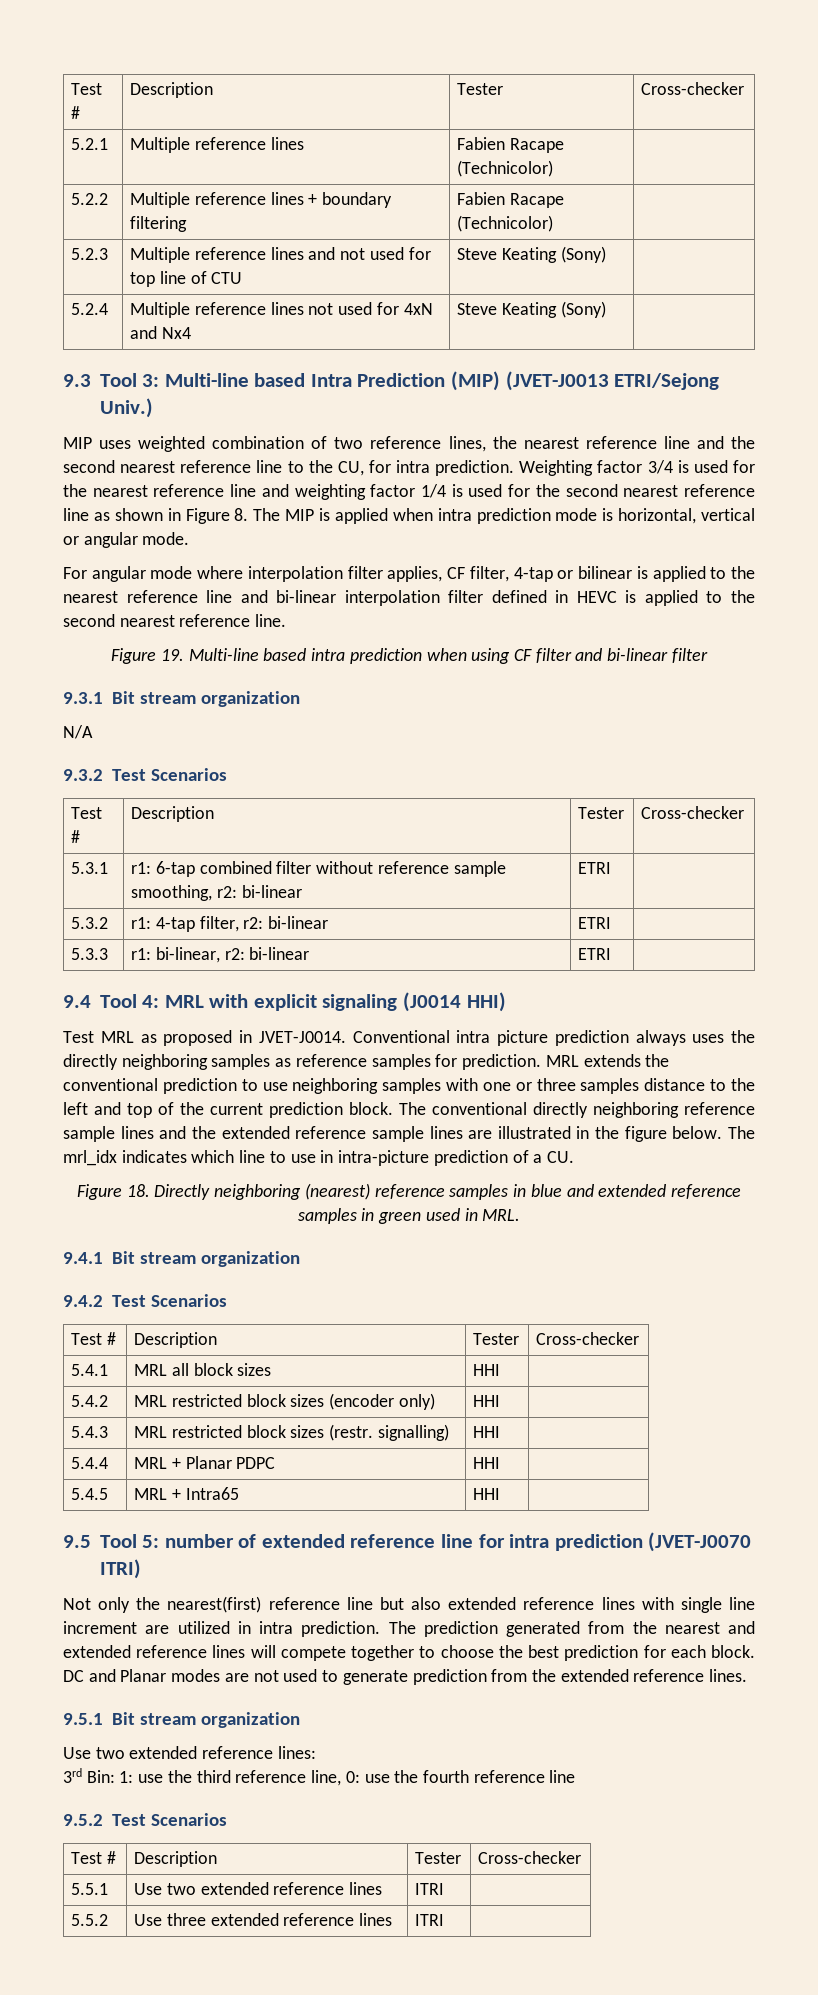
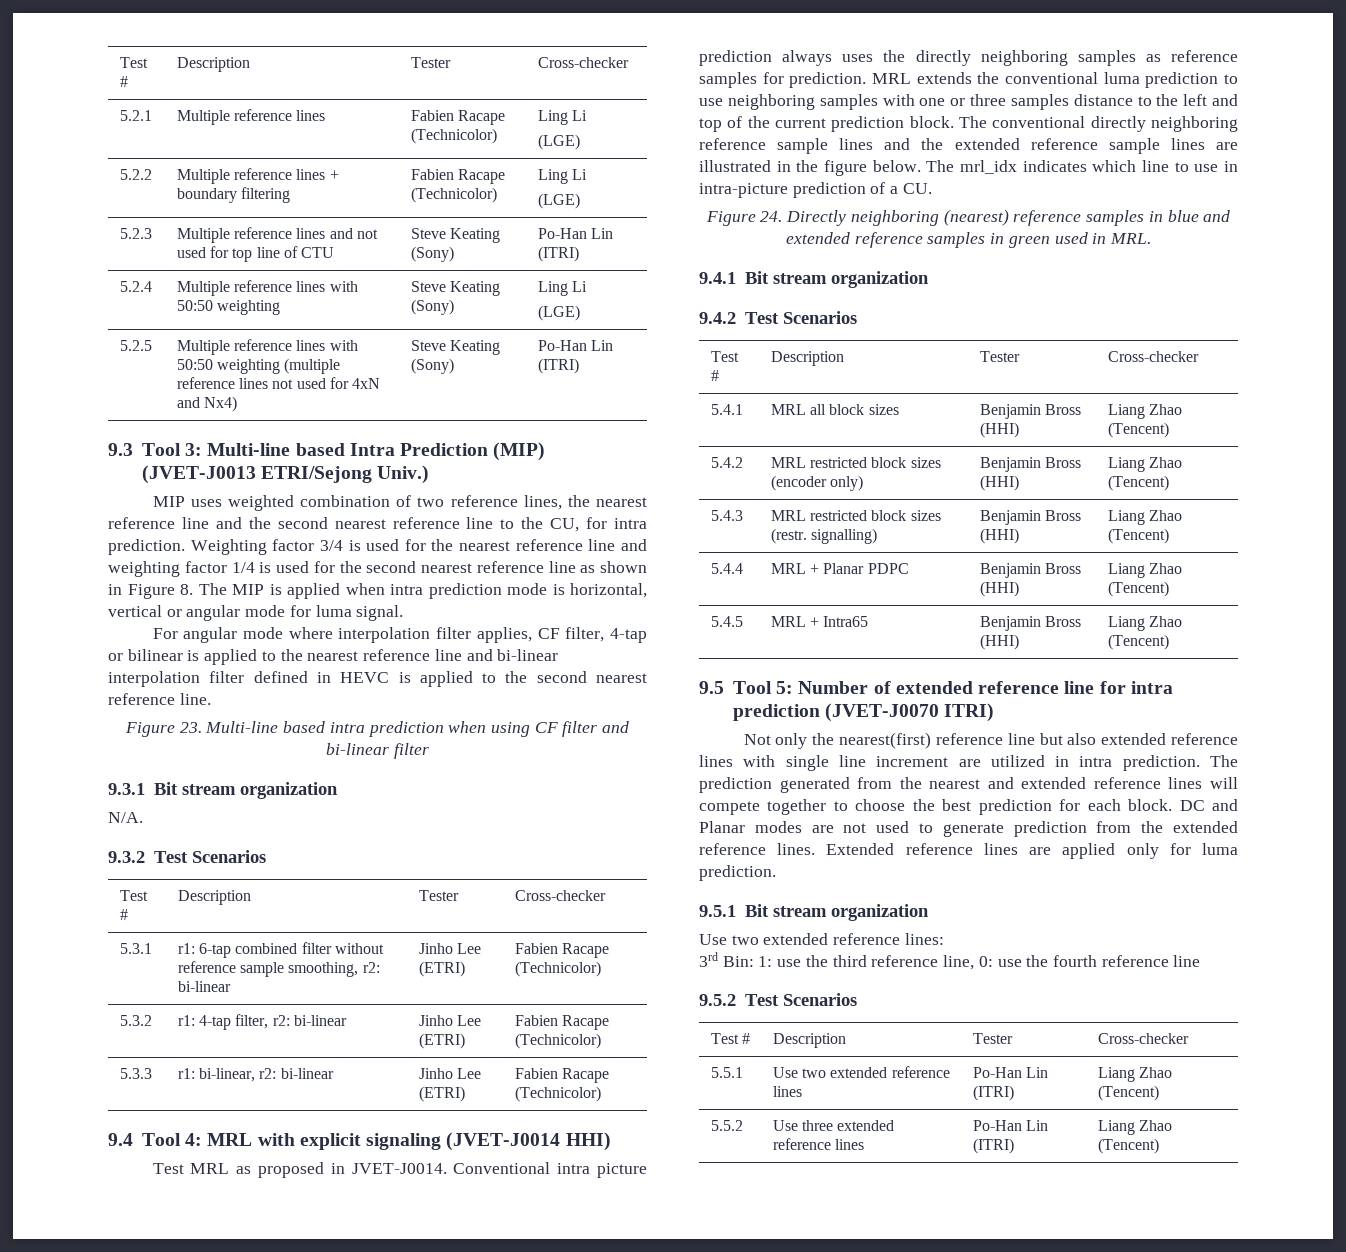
- 5.2.1 | Multiple reference lines | Fabien Racape (Technicolor) |
+ 5.2.1 | Multiple reference lines | Fabien Racape (Technicolor) | Ling Li
+ (LGE)
- 5.2.2 | Multiple reference lines + boundary filtering | Fabien Racape (Technicolor) |
+ 5.2.2 | Multiple reference lines + boundary filtering | Fabien Racape (Technicolor) | Ling Li
+ (LGE)
- 5.2.3 | Multiple reference lines and not used for top line of CTU | Steve Keating (Sony) |
+ 5.2.3 | Multiple reference lines and not used for top line of CTU | Steve Keating (Sony) | Po-Han Lin (ITRI)
- 5.2.4 | Multiple reference lines not used for 4xN and Nx4 | Steve Keating (Sony) |
+ 5.2.4 | Multiple reference lines with 50:50 weighting | Steve Keating (Sony) | Ling Li
+ (LGE)
+ 5.2.5 | Multiple reference lines with 50:50 weighting (multiple reference lines not used for 4xN and Nx4) | Steve Keating (Sony) | Po-Han Lin (ITRI)
- Weighting factor 3/4 is used for the nearest reference line and weighting factor 1/4 is used for the second nearest reference line as shown in Figure 8. The MIP is applied when intra prediction mode is horizontal, vertical or angular mode.
+ Weighting factor 3/4 is used for the nearest reference line and weighting factor 1/4 is used for the second nearest reference line as shown in Figure 8. The MIP is applied when intra prediction mode is horizontal, vertical or angular mode for luma signal.
- Figure 19. Multi-line based intra prediction when using CF filter and bi-linear filter
+ Figure 23. Multi-line based intra prediction when using CF filter and bi-linear filter
- N/A
+ N/A.
- 5.3.1 | r1: 6-tap combined filter without reference sample smoothing, r2: bi-linear | ETRI |
+ 5.3.1 | r1: 6-tap combined filter without reference sample smoothing, r2: bi-linear | Jinho Lee (ETRI) | Fabien Racape (Technicolor)
- 5.3.2 | r1: 4-tap filter, r2: bi-linear | ETRI |
+ 5.3.2 | r1: 4-tap filter, r2: bi-linear | Jinho Lee (ETRI) | Fabien Racape (Technicolor)
- 5.3.3 | r1: bi-linear, r2: bi-linear | ETRI |
+ 5.3.3 | r1: bi-linear, r2: bi-linear | Jinho Lee (ETRI) | Fabien Racape (Technicolor)
- 9.4 Tool 4: MRL with explicit signaling (J0014 HHI)
+ 9.4 Tool 4: MRL with explicit signaling (JVET-J0014 HHI)
- MRL extends the conventional prediction to use neighboring samples with one or three samples distance to the left and top of the current prediction block.
+ MRL extends the conventional luma prediction to use neighboring samples with one or three samples distance to the left and top of the current prediction block.
- Figure 18. Directly neighboring (nearest) reference samples in blue and extended reference samples in green used in MRL.
+ Figure 24. Directly neighboring (nearest) reference samples in blue and extended reference samples in green used in MRL.
- 5.4.1 | MRL all block sizes | HHI |
+ 5.4.1 | MRL all block sizes | Benjamin Bross (HHI) | Liang Zhao (Tencent)
- 5.4.2 | MRL restricted block sizes (encoder only) | HHI |
+ 5.4.2 | MRL restricted block sizes (encoder only) | Benjamin Bross (HHI) | Liang Zhao (Tencent)
- 5.4.3 | MRL restricted block sizes (restr. signalling) | HHI |
+ 5.4.3 | MRL restricted block sizes (restr. signalling) | Benjamin Bross (HHI) | Liang Zhao (Tencent)
- 5.4.4 | MRL + Planar PDPC | HHI |
- 5.4.5 | MRL + Intra65 | HHI |
+ 5.4.4 | MRL + Planar PDPC | Benjamin Bross (HHI) | Liang Zhao (Tencent)
+ 5.4.5 | MRL + Intra65 | Benjamin Bross (HHI) | Liang Zhao (Tencent)
- 9.5 Tool 5: number of extended reference line for intra prediction (JVET-J0070 ITRI)
+ 9.5 Tool 5: Number of extended reference line for intra prediction (JVET-J0070 ITRI)
+ Extended reference lines are applied only for luma prediction.
- 5.5.1 | Use two extended reference lines | ITRI |
+ 5.5.1 | Use two extended reference lines | Po-Han Lin (ITRI) | Liang Zhao (Tencent)
- 5.5.2 | Use three extended reference lines | ITRI |
+ 5.5.2 | Use three extended reference lines | Po-Han Lin (ITRI) | Liang Zhao (Tencent)

